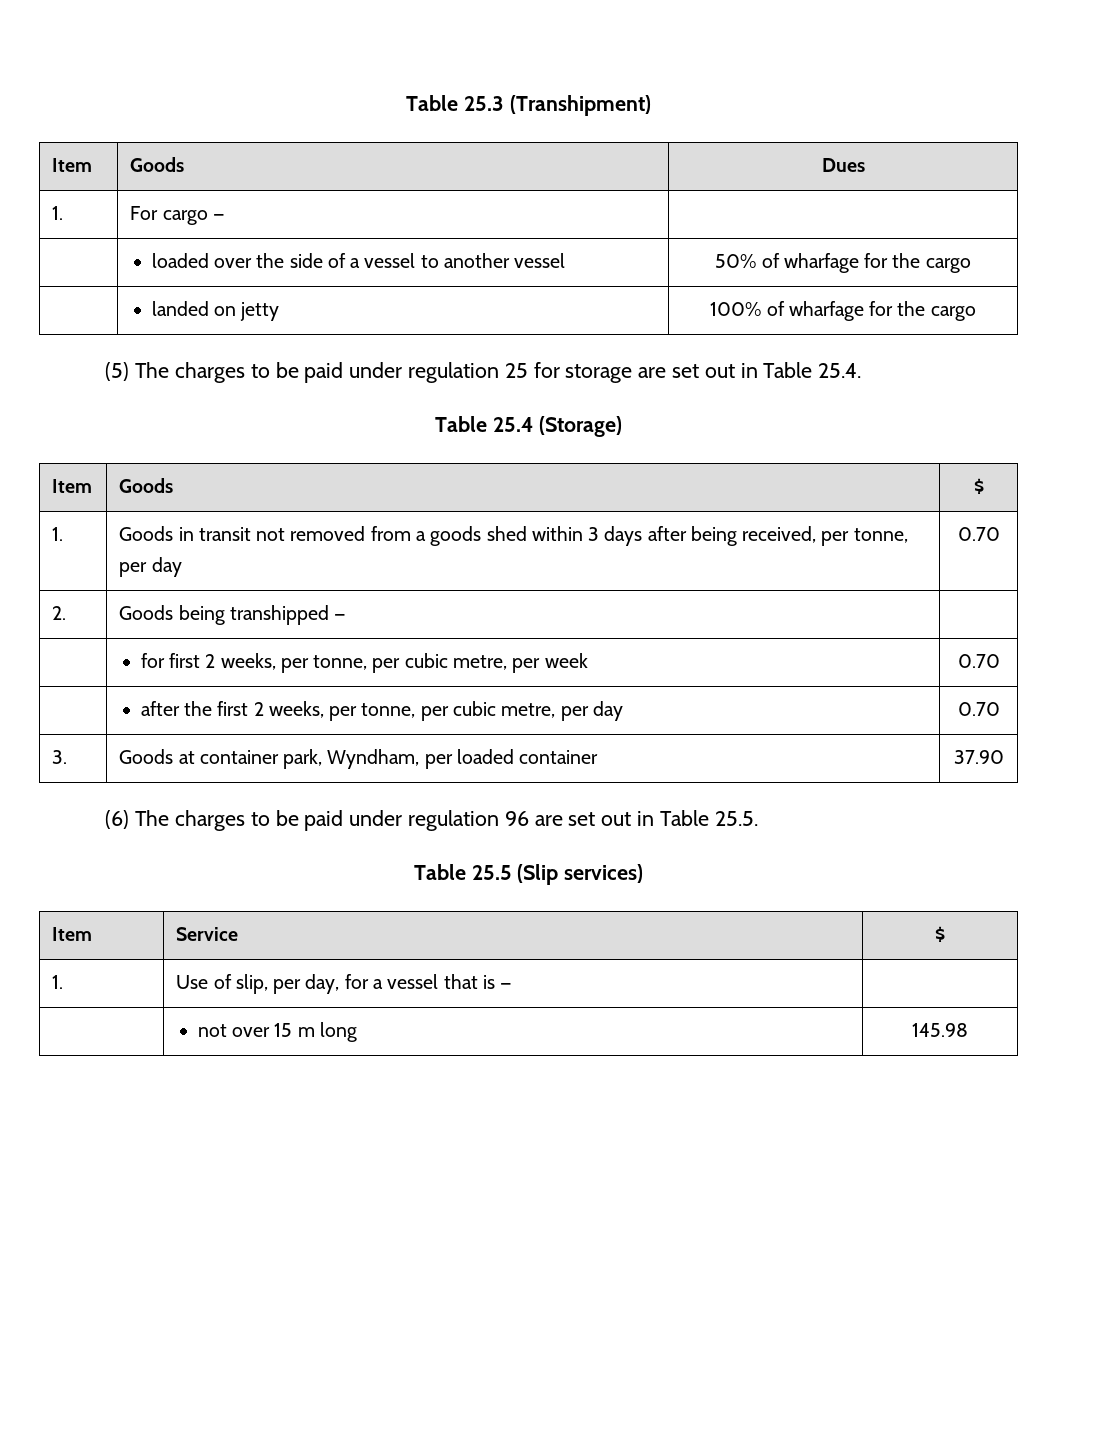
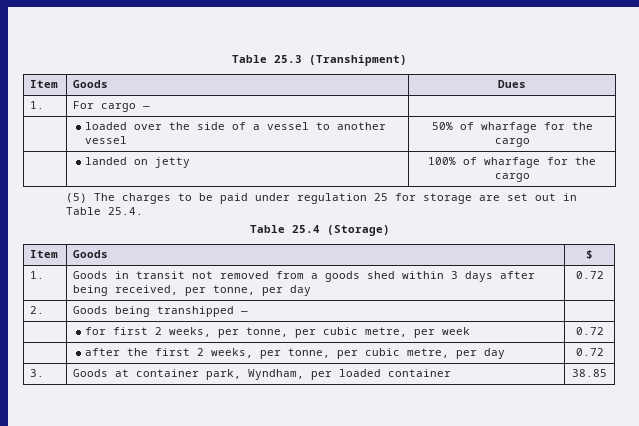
- 1. | Goods in transit not removed from a goods shed within 3 days after being received, per tonne, per day | 0.70
+ 1. | Goods in transit not removed from a goods shed within 3 days after being received, per tonne, per day | 0.72
- | for first 2 weeks, per tonne, per cubic metre, per week | 0.70
+ | for first 2 weeks, per tonne, per cubic metre, per week | 0.72
- | after the first 2 weeks, per tonne, per cubic metre, per day | 0.70
+ | after the first 2 weeks, per tonne, per cubic metre, per day | 0.72
- 3. | Goods at container park, Wyndham, per loaded container | 37.90
- (6) The charges to be paid under regulation 96 are set out in Table 25.5.
- Table 25.5 (Slip services)
- Item | Service | $
- 1. | Use of slip, per day, for a vessel that is — |
- | not over 15 m long | 145.98
+ 3. | Goods at container park, Wyndham, per loaded container | 38.85

